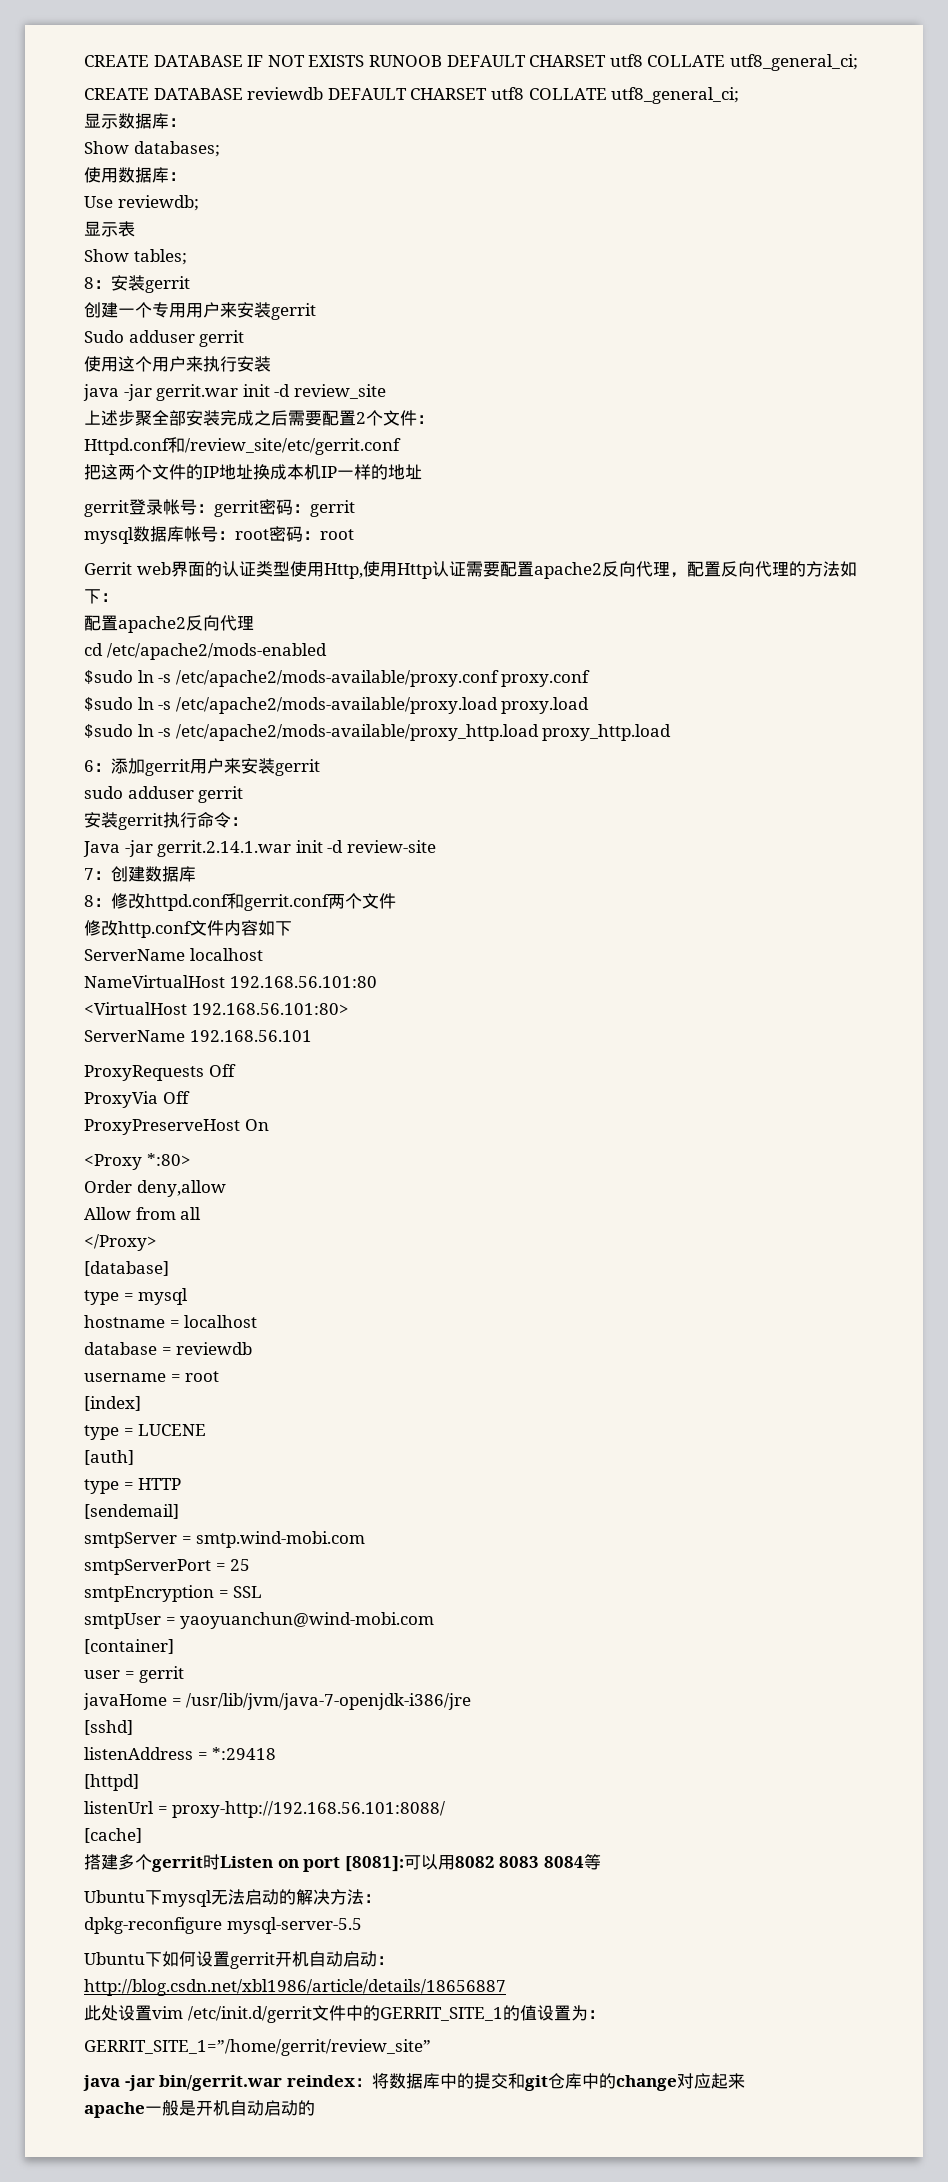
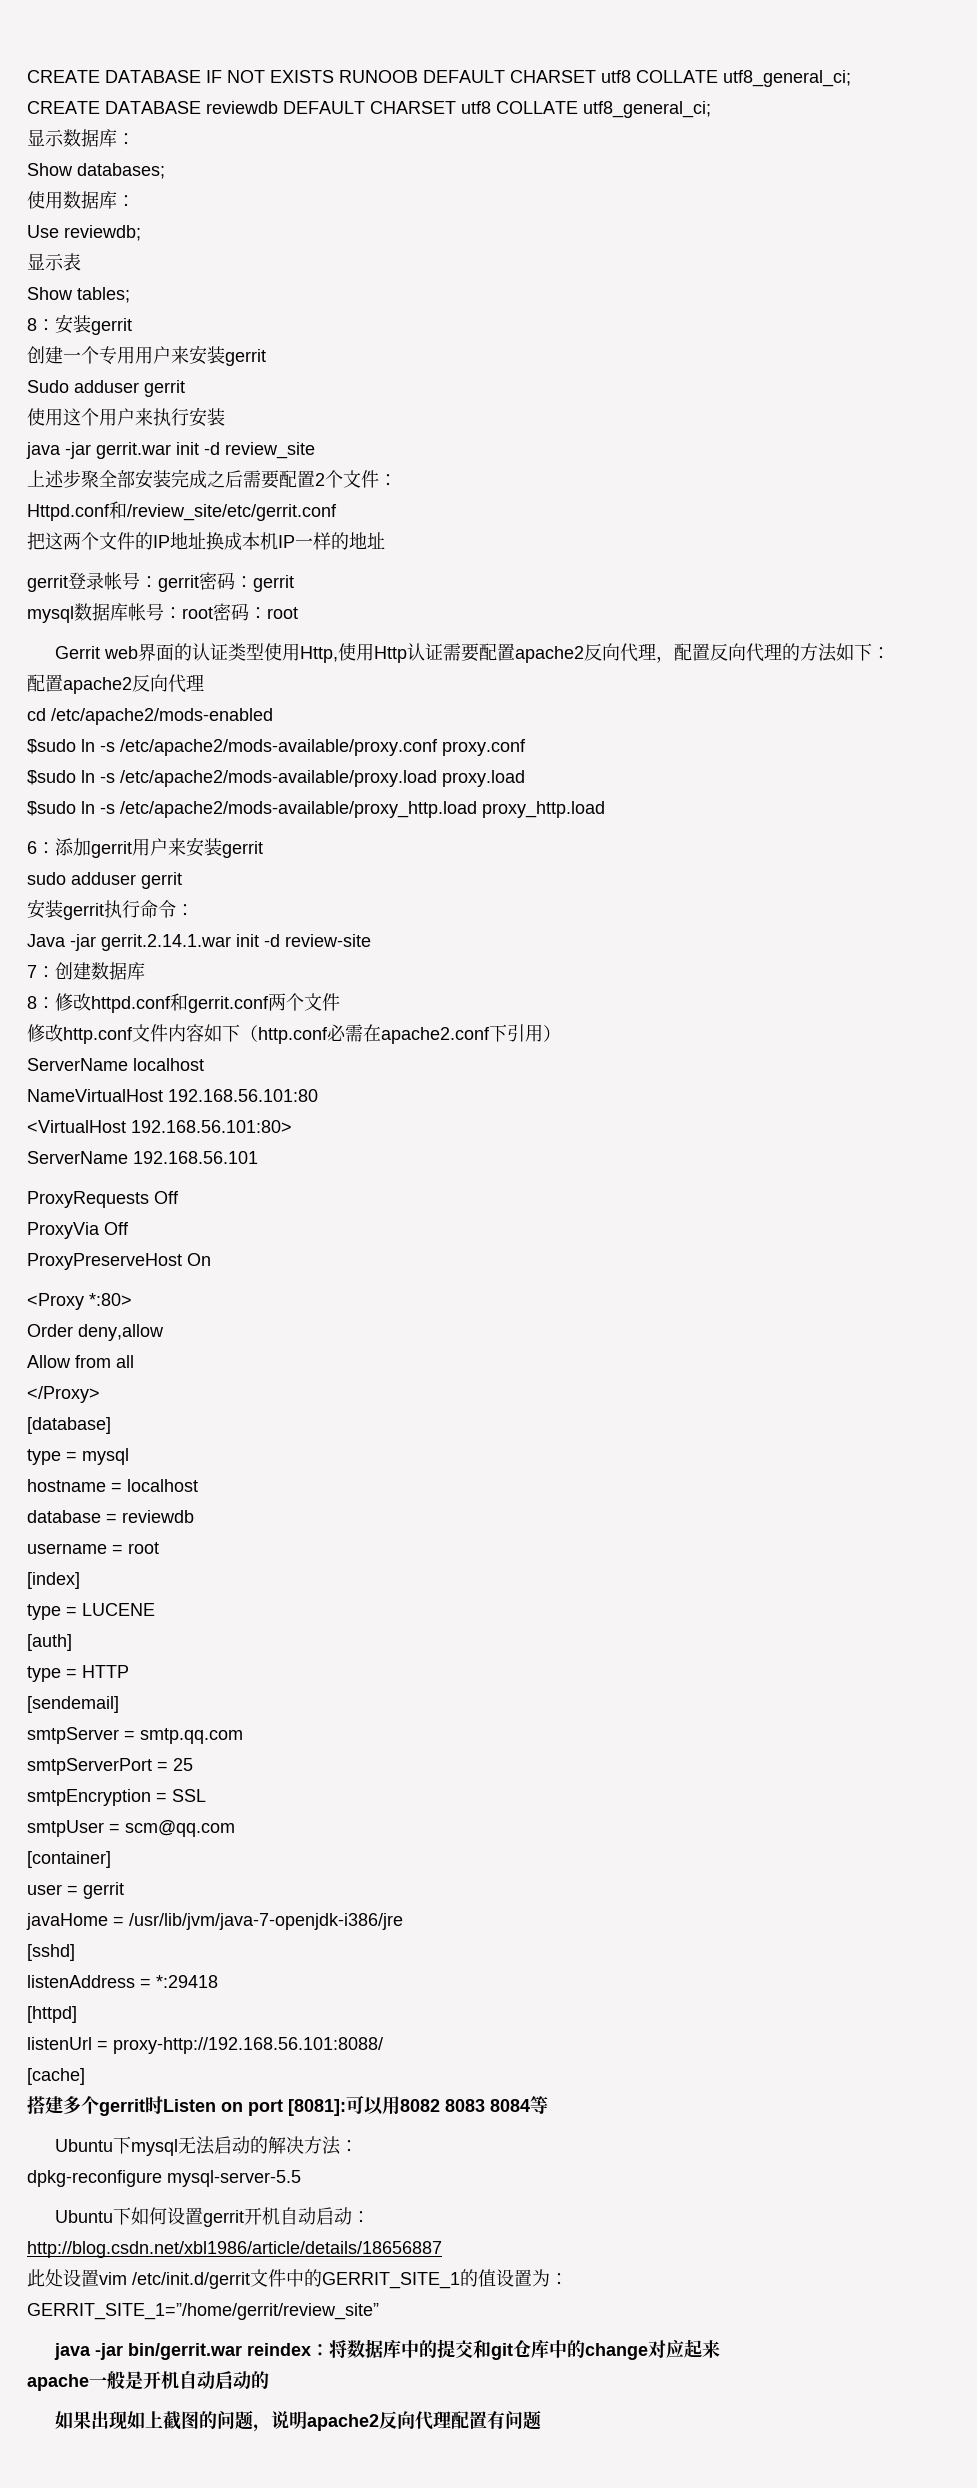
- 修改http.conf文件内容如下
+ 修改http.conf文件内容如下（http.conf必需在apache2.conf下引用）
- smtpServer = smtp.wind-mobi.com
+ smtpServer = smtp.qq.com
- smtpUser = yaoyuanchun@wind-mobi.com
+ smtpUser = scm@qq.com
+ 如果出现如上截图的问题，说明apache2反向代理配置有问题

